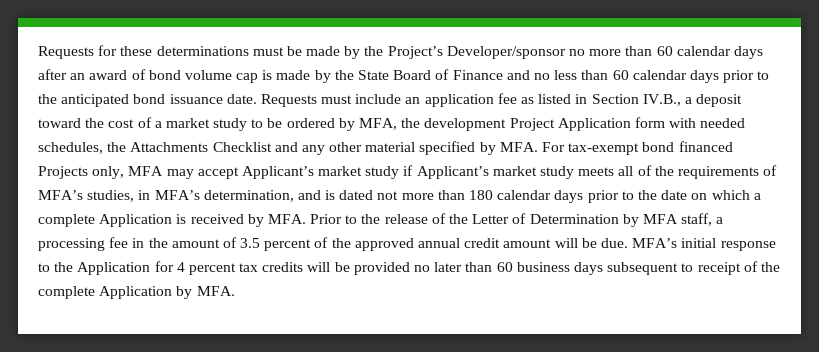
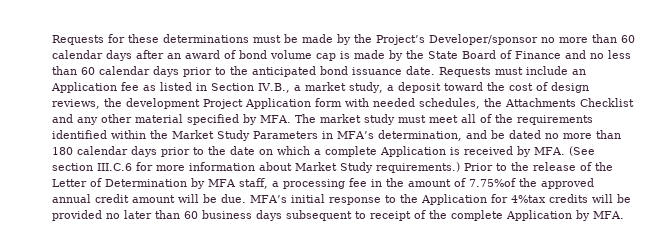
- Requests must include an application fee as listed in Section IV.B., a deposit toward the cost of a market study to be ordered by MFA, the development Project Application form with needed schedules, the Attachments Checklist and any other material specified by MFA. For tax-exempt bond financed Projects only, MFA may accept Applicant’s market study if Applicant’s market study meets all of the requirements of MFA’s studies, in MFA’s determination, and is dated not more than 180 calendar days prior to the date on which a complete Application is received by MFA. Prior to the release of the Letter of Determination by MFA staff, a processing fee in the amount of 3.5 percent of the approved annual credit amount will be due.
+ Requests must include an Application fee as listed in Section IV.B., a market study, a deposit toward the cost of design reviews, the development Project Application form with needed schedules, the Attachments Checklist and any other material specified by MFA. The market study must meet all of the requirements identified within the Market Study Parameters in MFA’s determination, and be dated no more than 180 calendar days prior to the date on which a complete Application is received by MFA. (See section III.C.6 for more information about Market Study requirements.) Prior to the release of the Letter of Determination by MFA staff, a processing fee in the amount of 7.75%of the approved annual credit amount will be due.
- MFA’s initial response to the Application for 4 percent tax credits will be provided no later than 60 business days subsequent to receipt of the complete Application by MFA.
+ MFA’s initial response to the Application for 4%tax credits will be provided no later than 60 business days subsequent to receipt of the complete Application by MFA.

